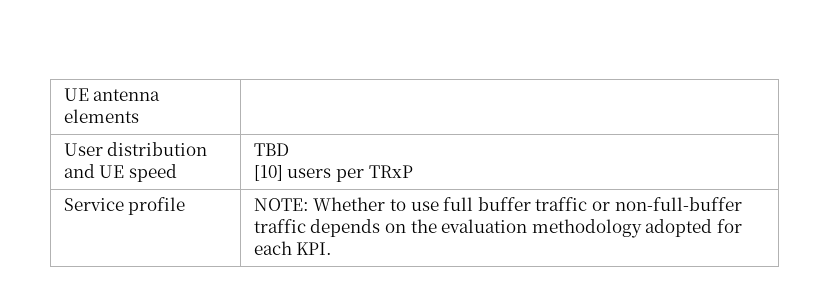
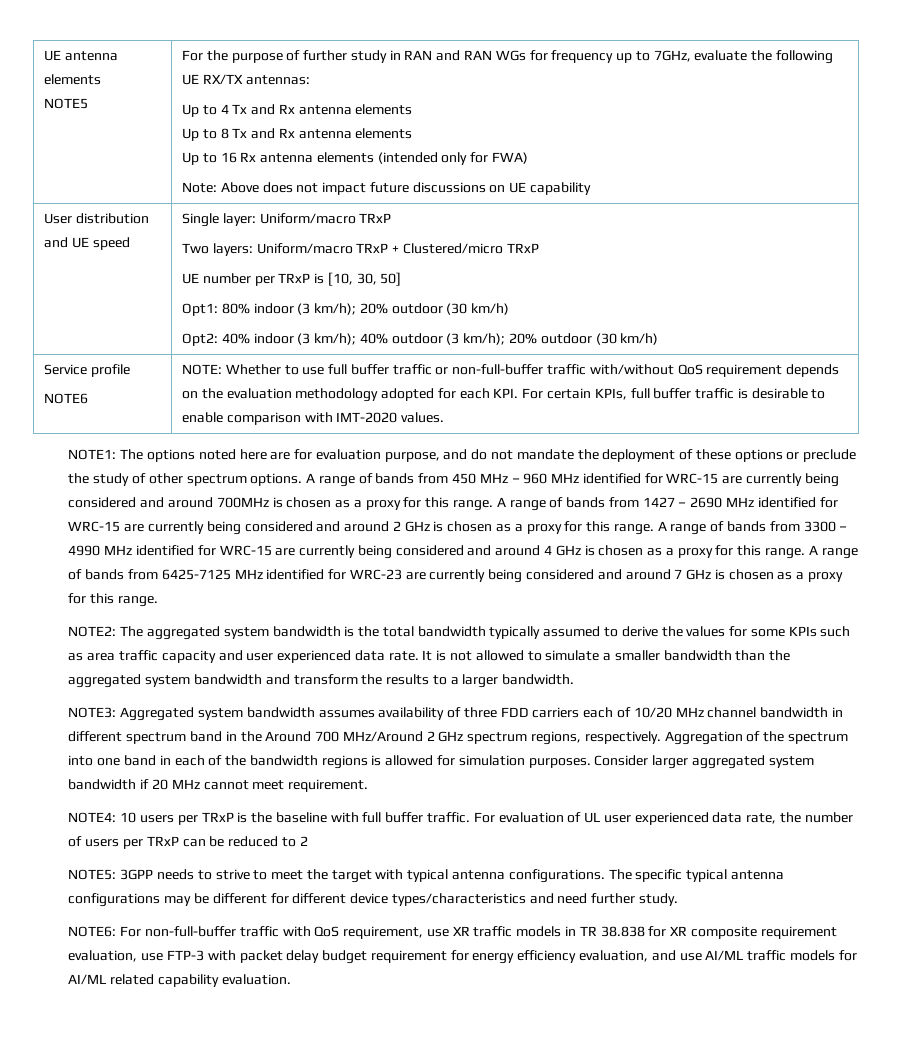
+ NOTE5 | For the purpose of further study in RAN and RAN WGs for frequency up to 7GHz, evaluate the following UE RX/TX antennas:
+ Up to 4 Tx and Rx antenna elements
+ Up to 8 Tx and Rx antenna elements
+ Up to 16 Rx antenna elements (intended only for FWA)
+ Note: Above does not impact future discussions on UE capability
- TBD
- [10] users per TRxP
+ Single layer: Uniform/macro TRxP
+ Two layers: Uniform/macro TRxP + Clustered/micro TRxP
+ UE number per TRxP is [10, 30, 50]
+ Opt1: 80% indoor (3 km/h); 20% outdoor (30 km/h)
+ Opt2: 40% indoor (3 km/h); 40% outdoor (3 km/h); 20% outdoor (30 km/h)
- Service profile | NOTE: Whether to use full buffer traffic or non-full-buffer traffic depends on the evaluation methodology adopted for each KPI.
+ Service profile
+ NOTE6 | NOTE: Whether to use full buffer traffic or non-full-buffer traffic with/without QoS requirement depends on the evaluation methodology adopted for each KPI. For certain KPIs, full buffer traffic is desirable to enable comparison with IMT-2020 values.
+ NOTE1: The options noted here are for evaluation purpose, and do not mandate the deployment of these options or preclude the study of other spectrum options. A range of bands from 450 MHz – 960 MHz identified for WRC-15 are currently being considered and around 700MHz is chosen as a proxy for this range. A range of bands from 1427 – 2690 MHz identified for WRC-15 are currently being considered and around 2 GHz is chosen as a proxy for this range. A range of bands from 3300 – 4990 MHz identified for WRC-15 are currently being considered and around 4 GHz is chosen as a proxy for this range. A range of bands from 6425-7125 MHz identified for WRC-23 are currently being considered and around 7 GHz is chosen as a proxy for this range.
+ NOTE2: The aggregated system bandwidth is the total bandwidth typically assumed to derive the values for some KPIs such as area traffic capacity and user experienced data rate. It is not allowed to simulate a smaller bandwidth than the aggregated system bandwidth and transform the results to a larger bandwidth.
+ NOTE3: Aggregated system bandwidth assumes availability of three FDD carriers each of 10/20 MHz channel bandwidth in different spectrum band in the Around 700 MHz/Around 2 GHz spectrum regions, respectively. Aggregation of the spectrum into one band in each of the bandwidth regions is allowed for simulation purposes. Consider larger aggregated system bandwidth if 20 MHz cannot meet requirement.
+ NOTE4: 10 users per TRxP is the baseline with full buffer traffic. For evaluation of UL user experienced data rate, the number of users per TRxP can be reduced to 2
+ NOTE5: 3GPP needs to strive to meet the target with typical antenna configurations. The specific typical antenna configurations may be different for different device types/characteristics and need further study.
+ NOTE6: For non-full-buffer traffic with QoS requirement, use XR traffic models in TR 38.838 for XR composite requirement evaluation, use FTP-3 with packet delay budget requirement for energy efficiency evaluation, and use AI/ML traffic models for AI/ML related capability evaluation.

